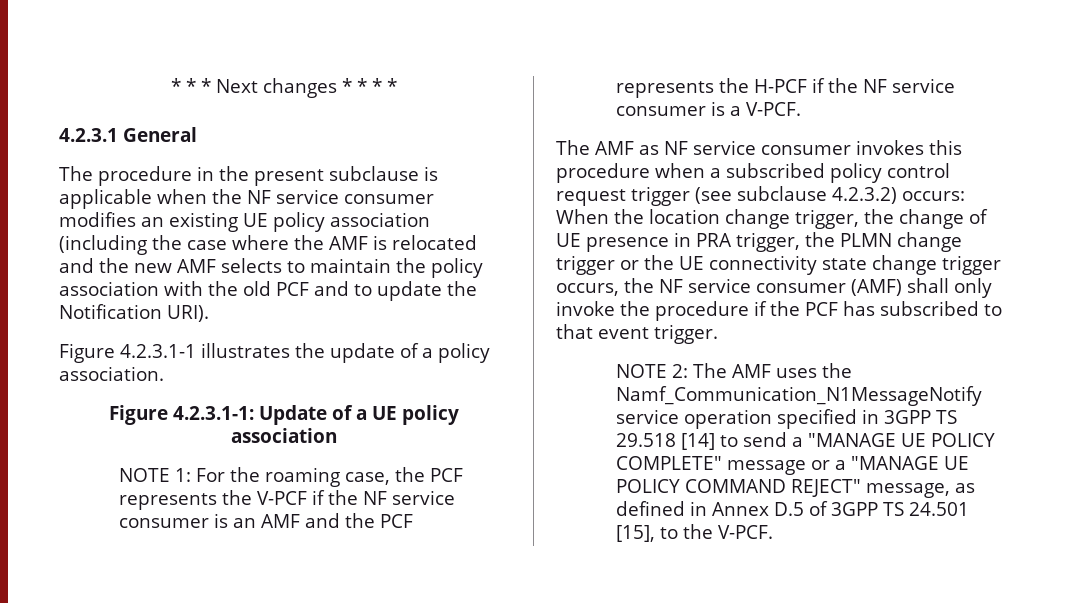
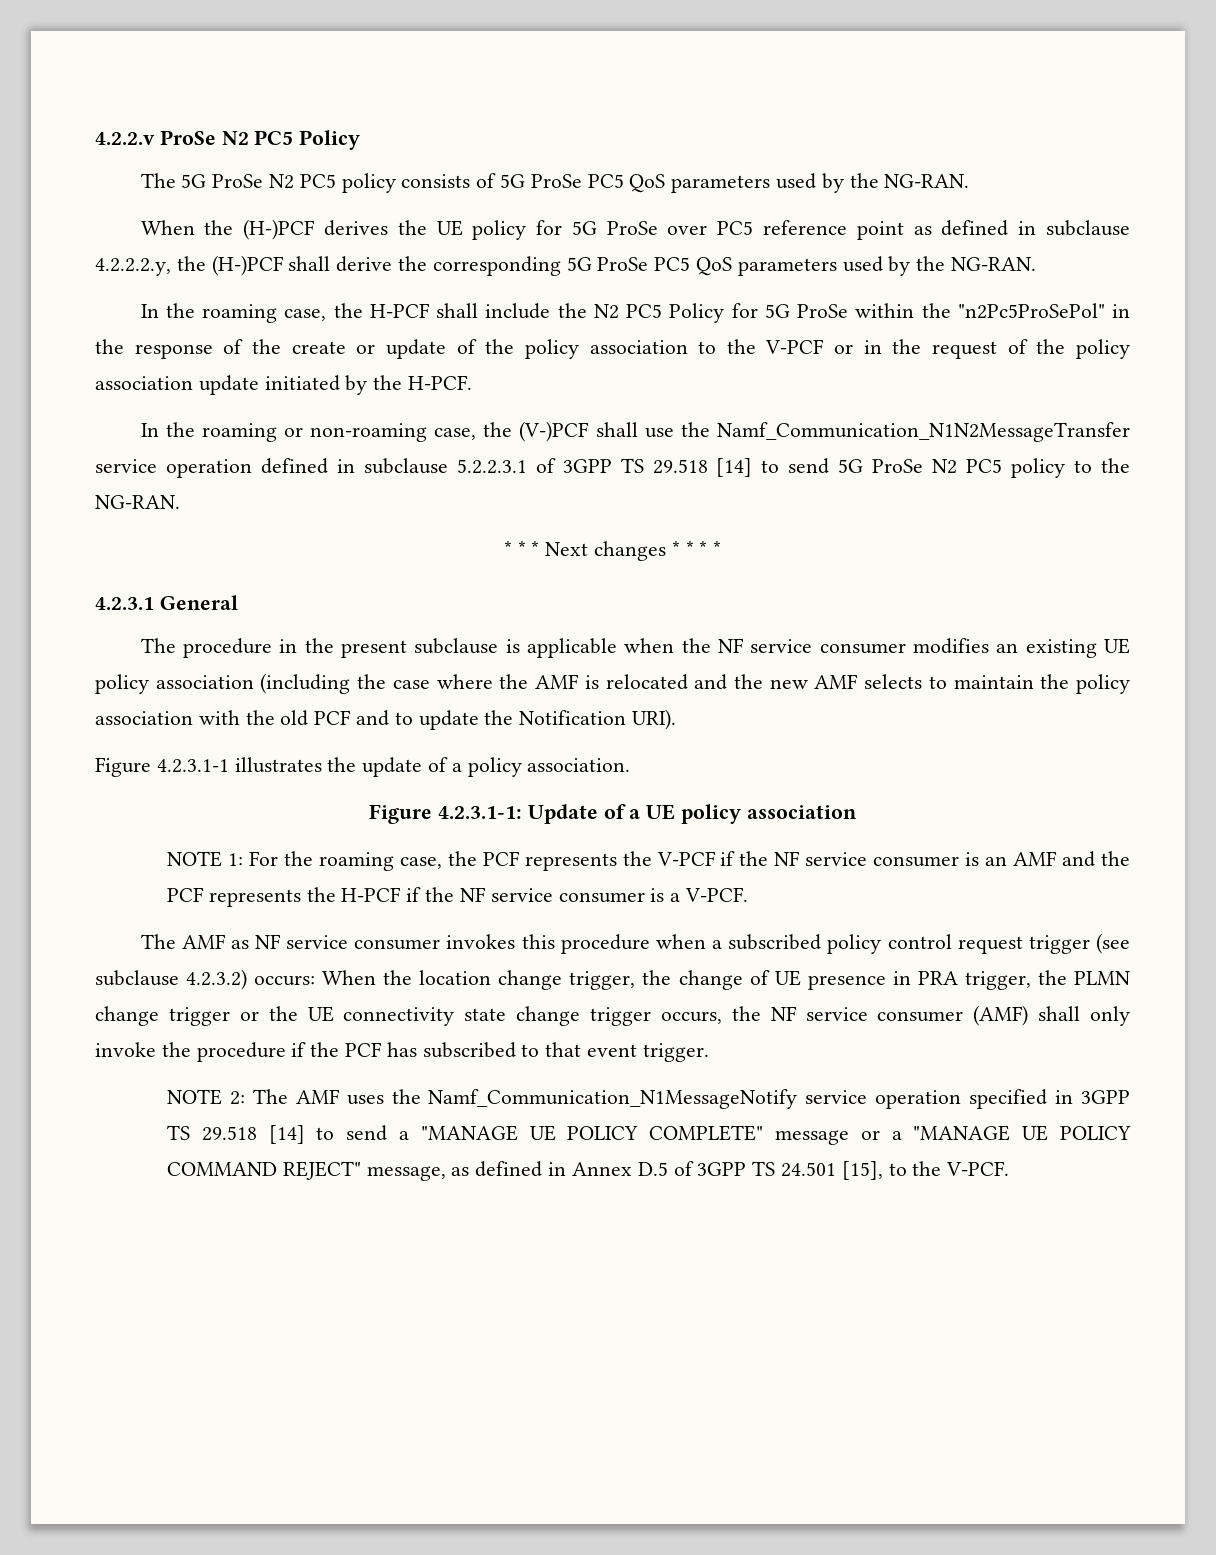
+ 4.2.2.v ProSe N2 PC5 Policy
+ The 5G ProSe N2 PC5 policy consists of 5G ProSe PC5 QoS parameters used by the NG-RAN.
+ When the (H-)PCF derives the UE policy for 5G ProSe over PC5 reference point as defined in subclause 4.2.2.2.y, the (H-)PCF shall derive the corresponding 5G ProSe PC5 QoS parameters used by the NG-RAN.
+ In the roaming case, the H-PCF shall include the N2 PC5 Policy for 5G ProSe within the "n2Pc5ProSePol" in the response of the create or update of the policy association to the V-PCF or in the request of the policy association update initiated by the H-PCF.
+ In the roaming or non-roaming case, the (V-)PCF shall use the Namf_Communication_N1N2MessageTransfer service operation defined in subclause 5.2.2.3.1 of 3GPP TS 29.518 [14] to send 5G ProSe N2 PC5 policy to the NG-RAN.

